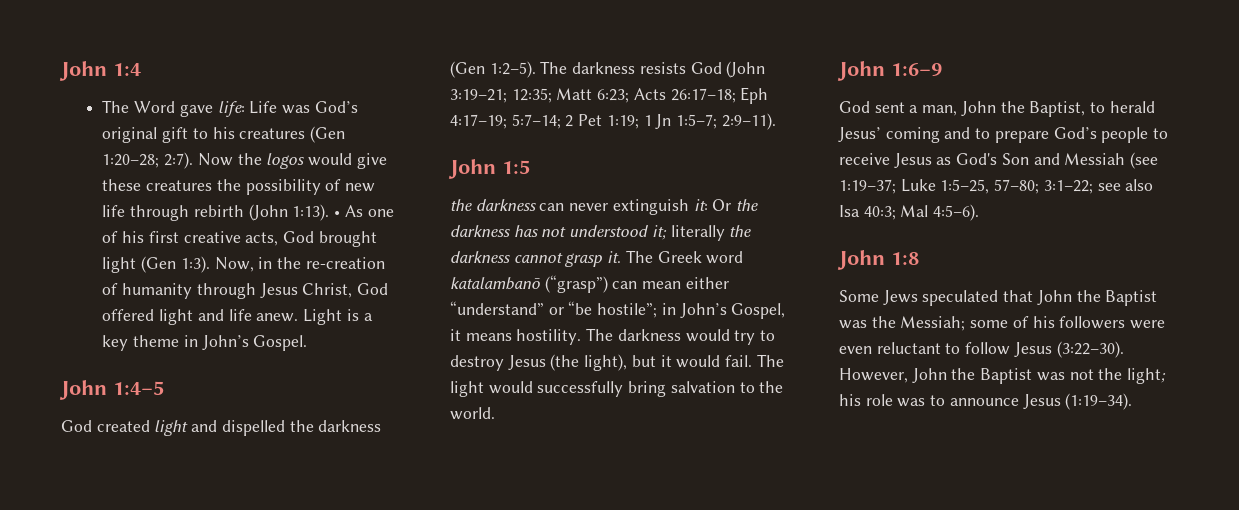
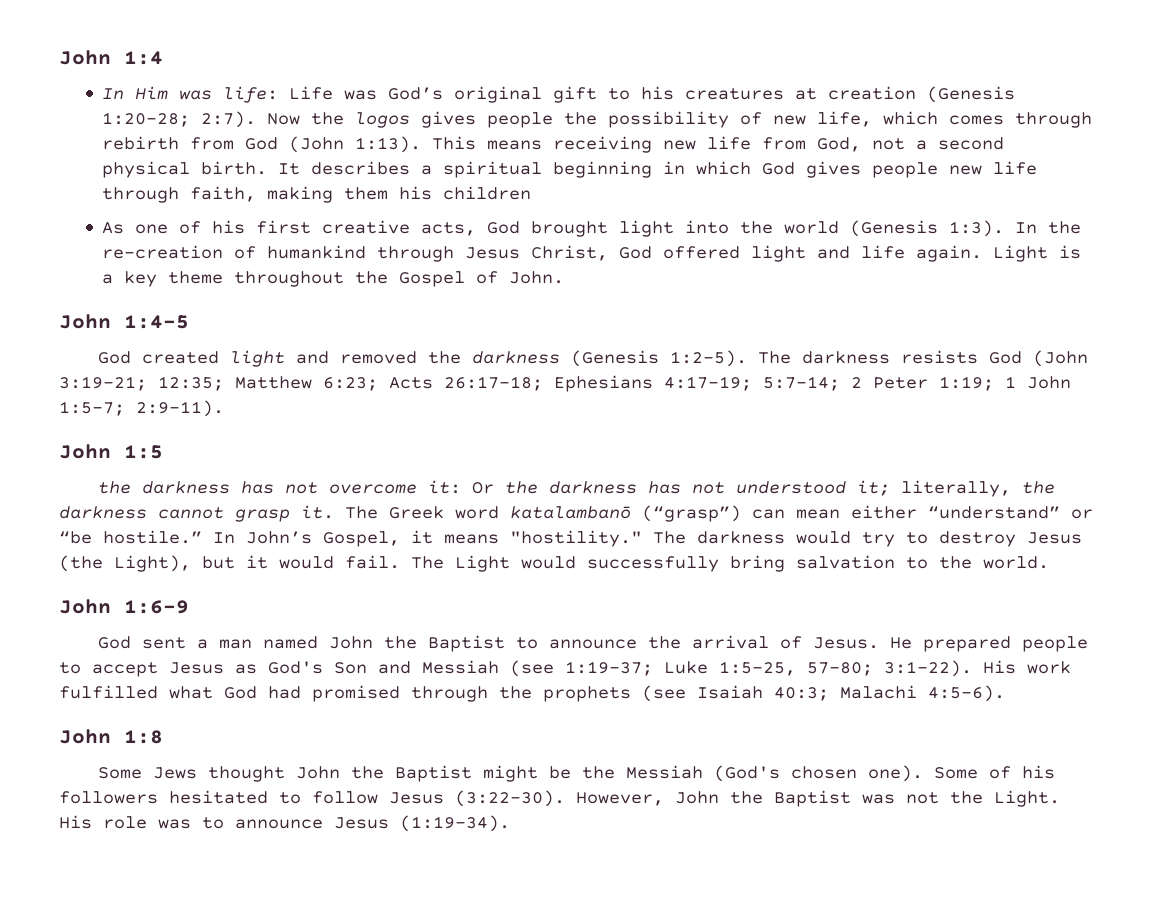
- The Word gave life: Life was God’s original gift to his creatures (Gen 1:20–28; 2:7).
+ In Him was life: Life was God’s original gift to his creatures at creation (Genesis 1:20–28; 2:7).
- Now the logos would give these creatures the possibility of new life through rebirth (John 1:13). • As one of his first creative acts, God brought light (Gen 1:3). Now, in the re-creation of humanity through Jesus Christ, God offered light and life anew.
+ Now the logos gives people the possibility of new life, which comes through rebirth from God (John 1:13). This means receiving new life from God, not a second physical birth. It describes a spiritual beginning in which God gives people new life through faith, making them his children
+ As one of his first creative acts, God brought light into the world (Genesis 1:3). In the re-creation of humankind through Jesus Christ, God offered light and life again.
- Light is a key theme in John’s Gospel.
+ Light is a key theme throughout the Gospel of John.
- God created light and dispelled the darkness (Gen 1:2–5).
+ God created light and removed the darkness (Genesis 1:2–5).
- The darkness resists God (John 3:19–21; 12:35; Matt 6:23; Acts 26:17–18; Eph 4:17–19; 5:7–14; 2 Pet 1:19; 1 Jn 1:5–7; 2:9–11).
+ The darkness resists God (John 3:19–21; 12:35; Matthew 6:23; Acts 26:17–18; Ephesians 4:17–19; 5:7–14; 2 Peter 1:19; 1 John 1:5–7; 2:9–11).
- the darkness can never extinguish it: Or the darkness has not understood it; literally the darkness cannot grasp it.
+ the darkness has not overcome it: Or the darkness has not understood it; literally, the darkness cannot grasp it.
- The Greek word katalambanō (“grasp”) can mean either “understand” or “be hostile”; in John’s Gospel, it means hostility.
+ The Greek word katalambanō (“grasp”) can mean either “understand” or “be hostile.” In John’s Gospel, it means "hostility."
- The darkness would try to destroy Jesus (the light), but it would fail.
+ The darkness would try to destroy Jesus (the Light), but it would fail.
- The light would successfully bring salvation to the world.
+ The Light would successfully bring salvation to the world.
- God sent a man, John the Baptist, to herald Jesus’ coming and to prepare God’s people to receive Jesus as God's Son and Messiah (see 1:19–37; Luke 1:5–25, 57–80; 3:1–22; see also Isa 40:3; Mal 4:5–6).
+ God sent a man named John the Baptist to announce the arrival of Jesus. He prepared people to accept Jesus as God's Son and Messiah (see 1:19–37; Luke 1:5–25, 57–80; 3:1–22). His work fulfilled what God had promised through the prophets (see Isaiah 40:3; Malachi 4:5–6).
- Some Jews speculated that John the Baptist was the Messiah; some of his followers were even reluctant to follow Jesus (3:22–30).
+ Some Jews thought John the Baptist might be the Messiah (God's chosen one). Some of his followers hesitated to follow Jesus (3:22–30).
- However, John the Baptist was not the light; his role was to announce Jesus (1:19–34).
+ However, John the Baptist was not the Light. His role was to announce Jesus (1:19–34).

